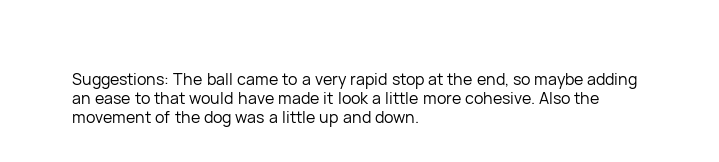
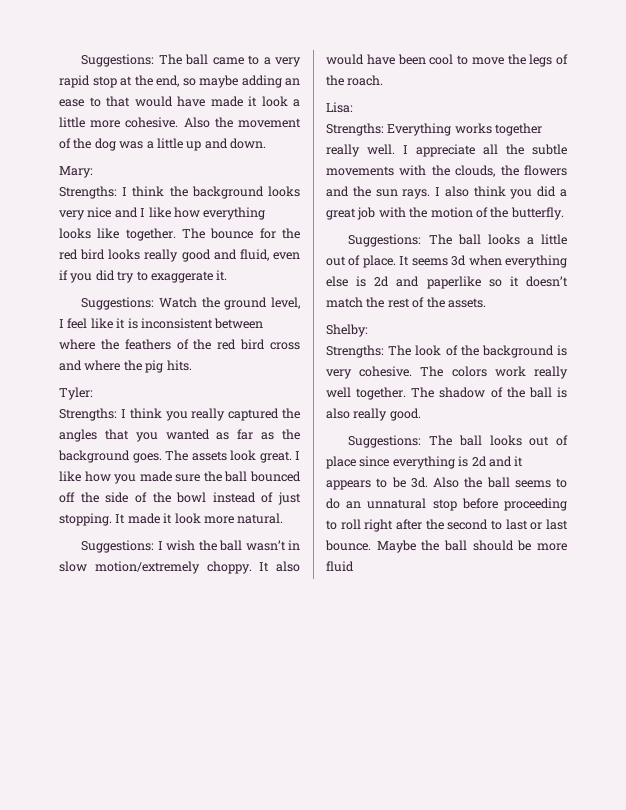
+ Mary:
+ Strengths: I think the background looks very nice and I like how everything looks like together. The bounce for the red bird looks really good and fluid, even if you did try to exaggerate it.
+ Suggestions: Watch the ground level, I feel like it is inconsistent between where the feathers of the red bird cross and where the pig hits.
+ Tyler:
+ Strengths: I think you really captured the angles that you wanted as far as the background goes. The assets look great. I like how you made sure the ball bounced off the side of the bowl instead of just stopping. It made it look more natural.
+ Suggestions: I wish the ball wasn’t in slow motion/extremely choppy. It also would have been cool to move the legs of the roach.
+ Lisa:
+ Strengths: Everything works together really well. I appreciate all the subtle movements with the clouds, the flowers and the sun rays. I also think you did a great job with the motion of the butterfly.
+ Suggestions: The ball looks a little out of place. It seems 3d when everything else is 2d and paperlike so it doesn’t match the rest of the assets.
+ Shelby:
+ Strengths: The look of the background is very cohesive. The colors work really well together. The shadow of the ball is also really good.
+ Suggestions: The ball looks out of place since everything is 2d and it appears to be 3d. Also the ball seems to do an unnatural stop before proceeding to roll right after the second to last or last bounce. Maybe the ball should be more fluid

